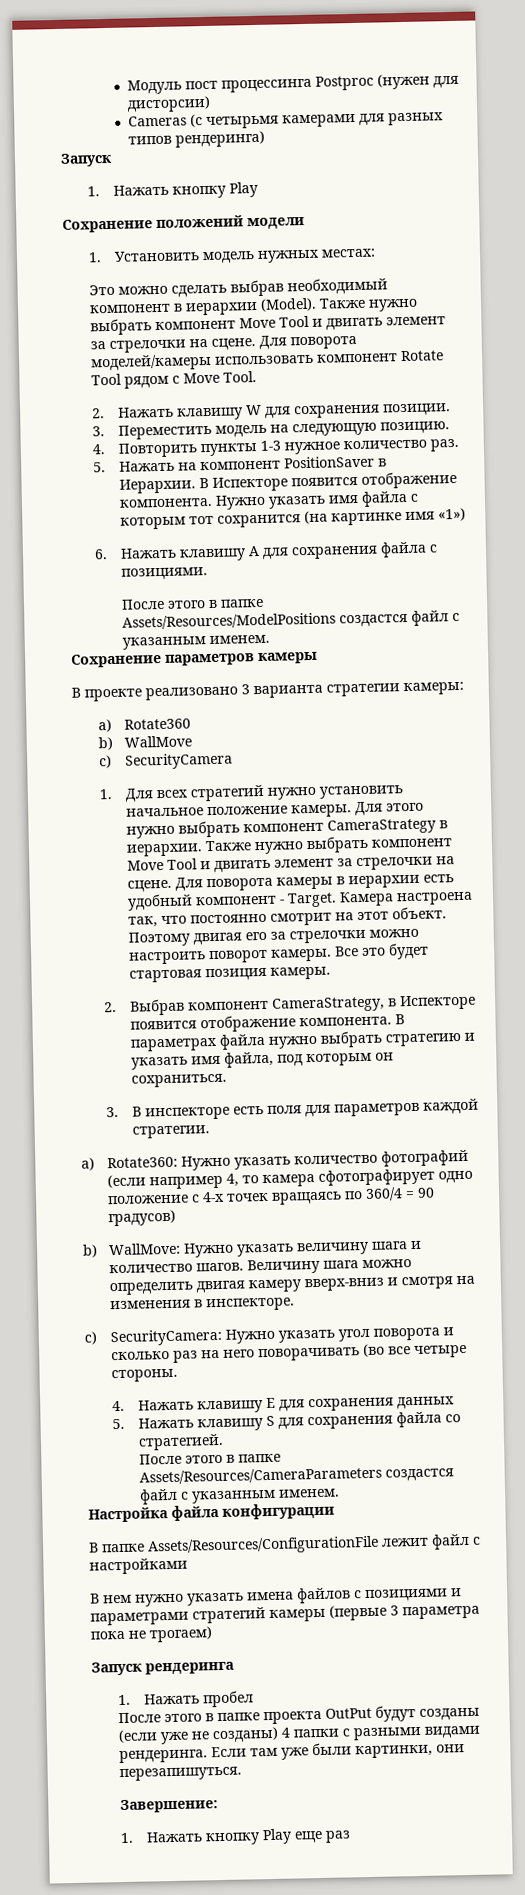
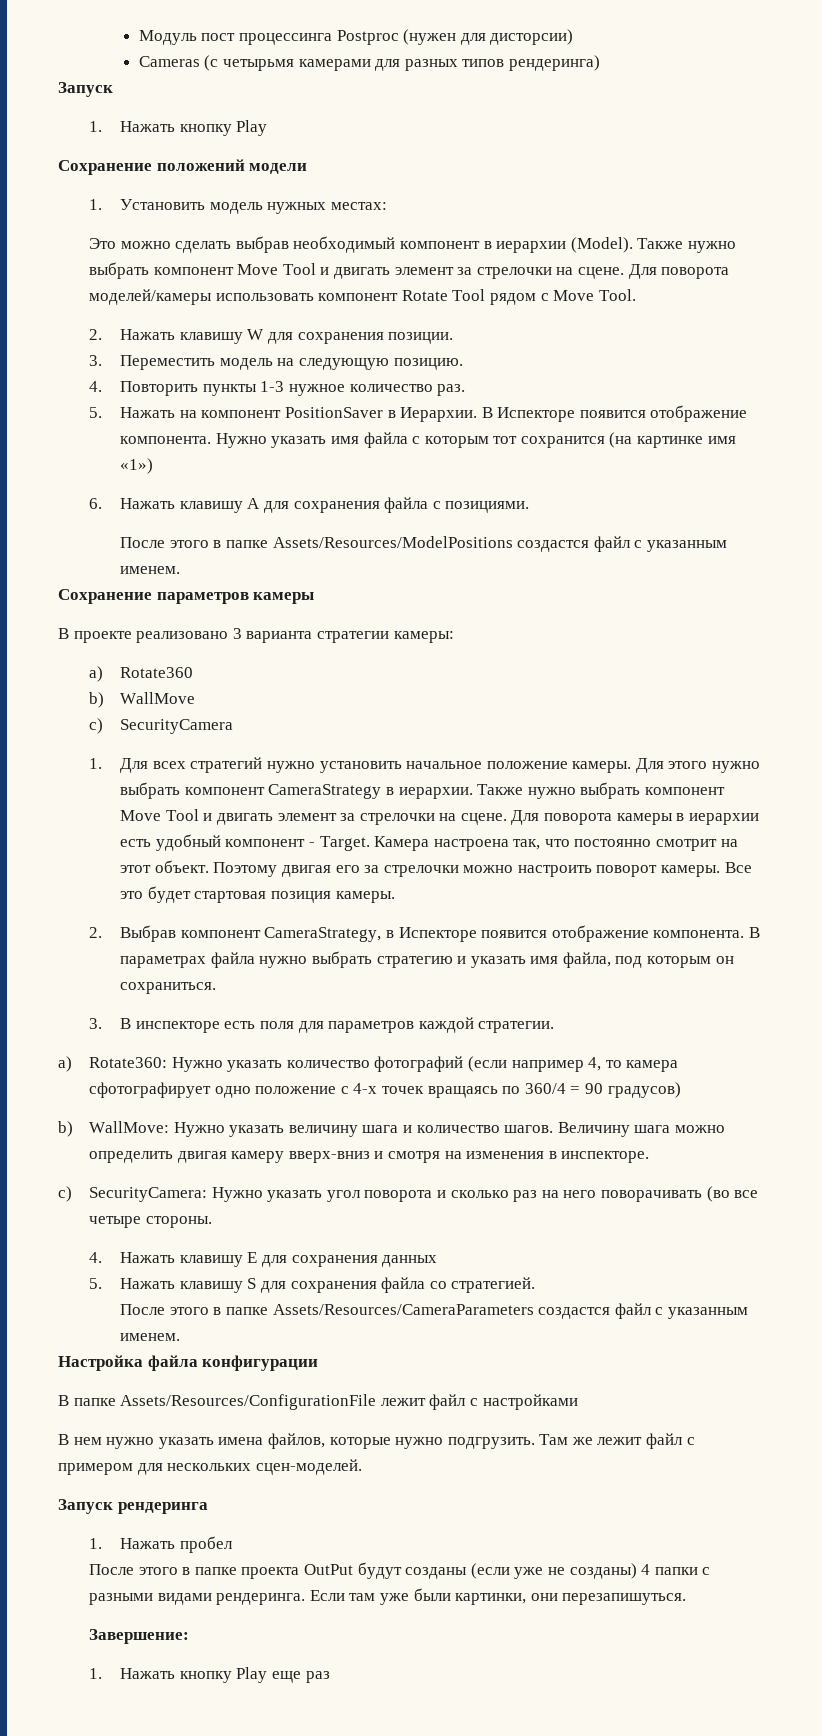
- В нем нужно указать имена файлов с позициями и параметрами стратегий камеры (первые 3 параметра пока не трогаем)
+ В нем нужно указать имена файлов, которые нужно подгрузить. Там же лежит файл с примером для нескольких сцен-моделей.

